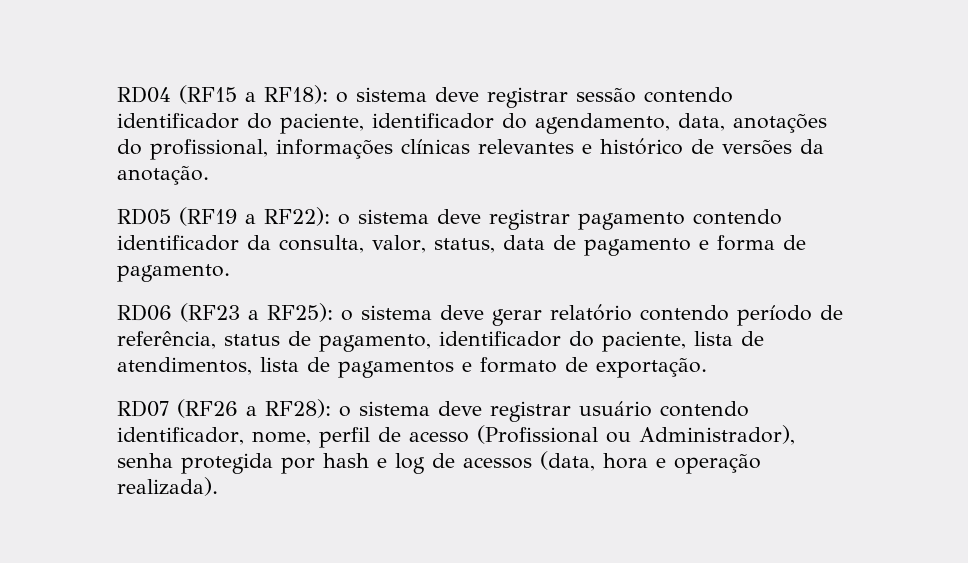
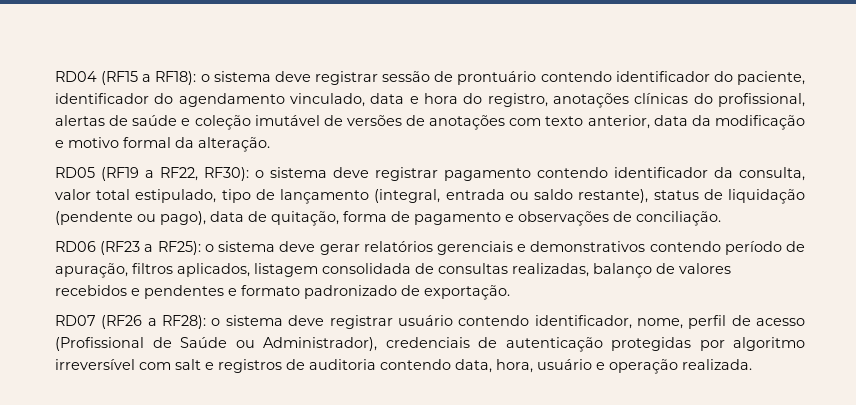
- RD04 (RF15 a RF18): o sistema deve registrar sessão contendo identificador do paciente, identificador do agendamento, data, anotações do profissional, informações clínicas relevantes e histórico de versões da anotação.
+ RD04 (RF15 a RF18): o sistema deve registrar sessão de prontuário contendo identificador do paciente, identificador do agendamento vinculado, data e hora do registro, anotações clínicas do profissional, alertas de saúde e coleção imutável de versões de anotações com texto anterior, data da modificação e motivo formal da alteração.
- RD05 (RF19 a RF22): o sistema deve registrar pagamento contendo identificador da consulta, valor, status, data de pagamento e forma de pagamento.
+ RD05 (RF19 a RF22, RF30): o sistema deve registrar pagamento contendo identificador da consulta, valor total estipulado, tipo de lançamento (integral, entrada ou saldo restante), status de liquidação (pendente ou pago), data de quitação, forma de pagamento e observações de conciliação.
- RD06 (RF23 a RF25): o sistema deve gerar relatório contendo período de referência, status de pagamento, identificador do paciente, lista de atendimentos, lista de pagamentos e formato de exportação.
+ RD06 (RF23 a RF25): o sistema deve gerar relatórios gerenciais e demonstrativos contendo período de apuração, filtros aplicados, listagem consolidada de consultas realizadas, balanço de valores recebidos e pendentes e formato padronizado de exportação.
- RD07 (RF26 a RF28): o sistema deve registrar usuário contendo identificador, nome, perfil de acesso (Profissional ou Administrador), senha protegida por hash e log de acessos (data, hora e operação realizada).
+ RD07 (RF26 a RF28): o sistema deve registrar usuário contendo identificador, nome, perfil de acesso (Profissional de Saúde ou Administrador), credenciais de autenticação protegidas por algoritmo irreversível com salt e registros de auditoria contendo data, hora, usuário e operação realizada.

